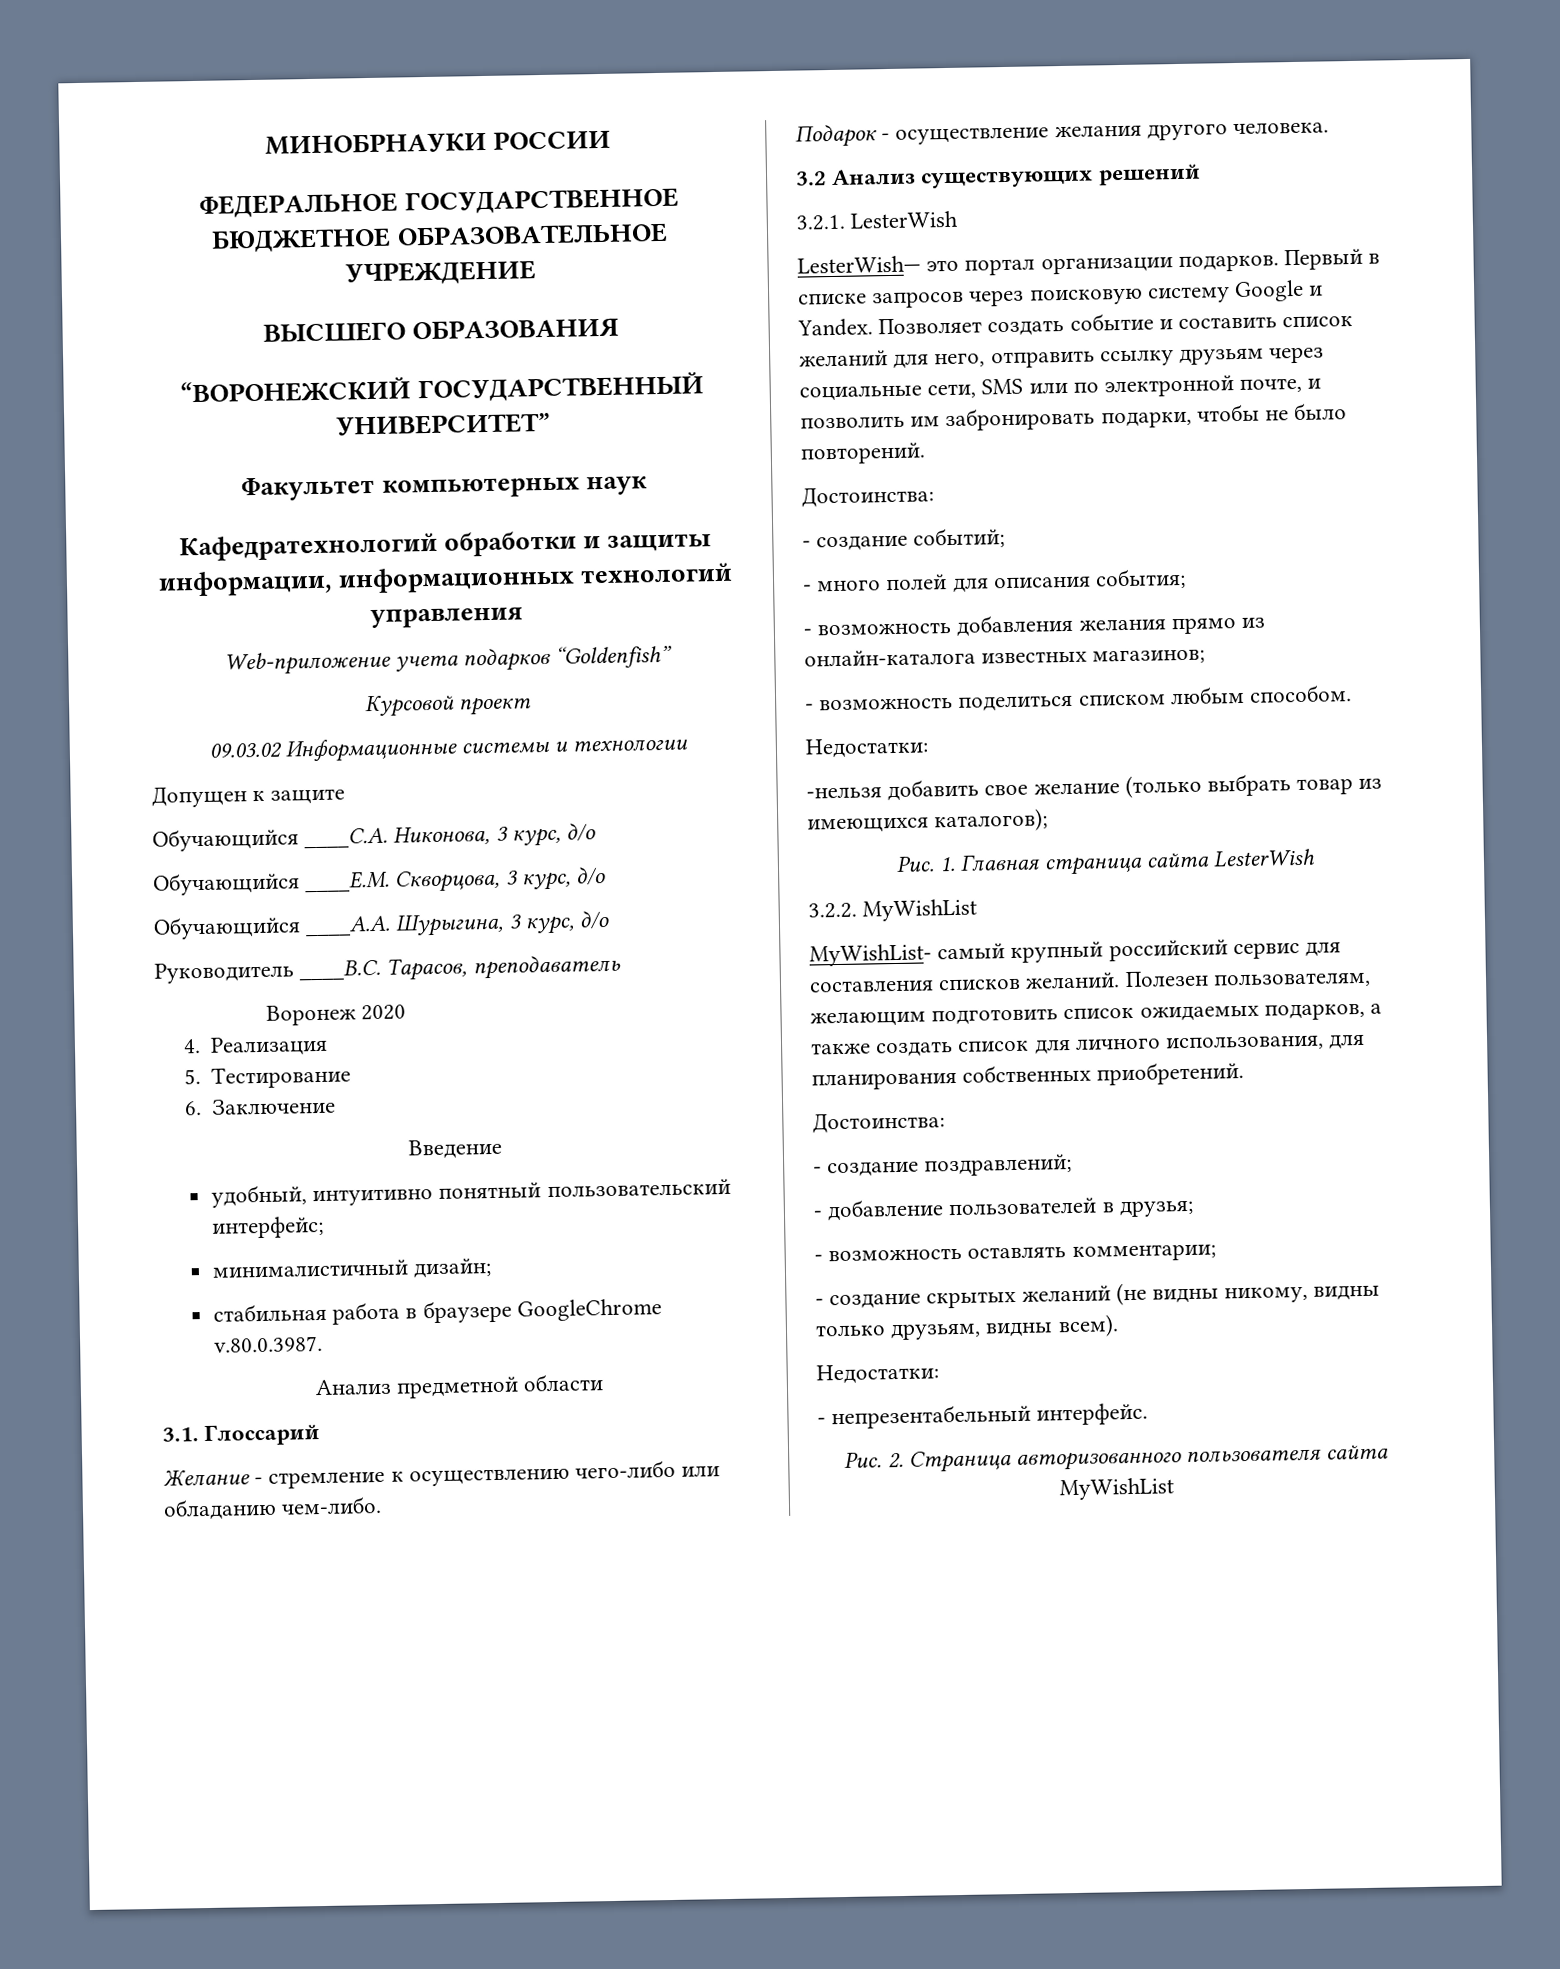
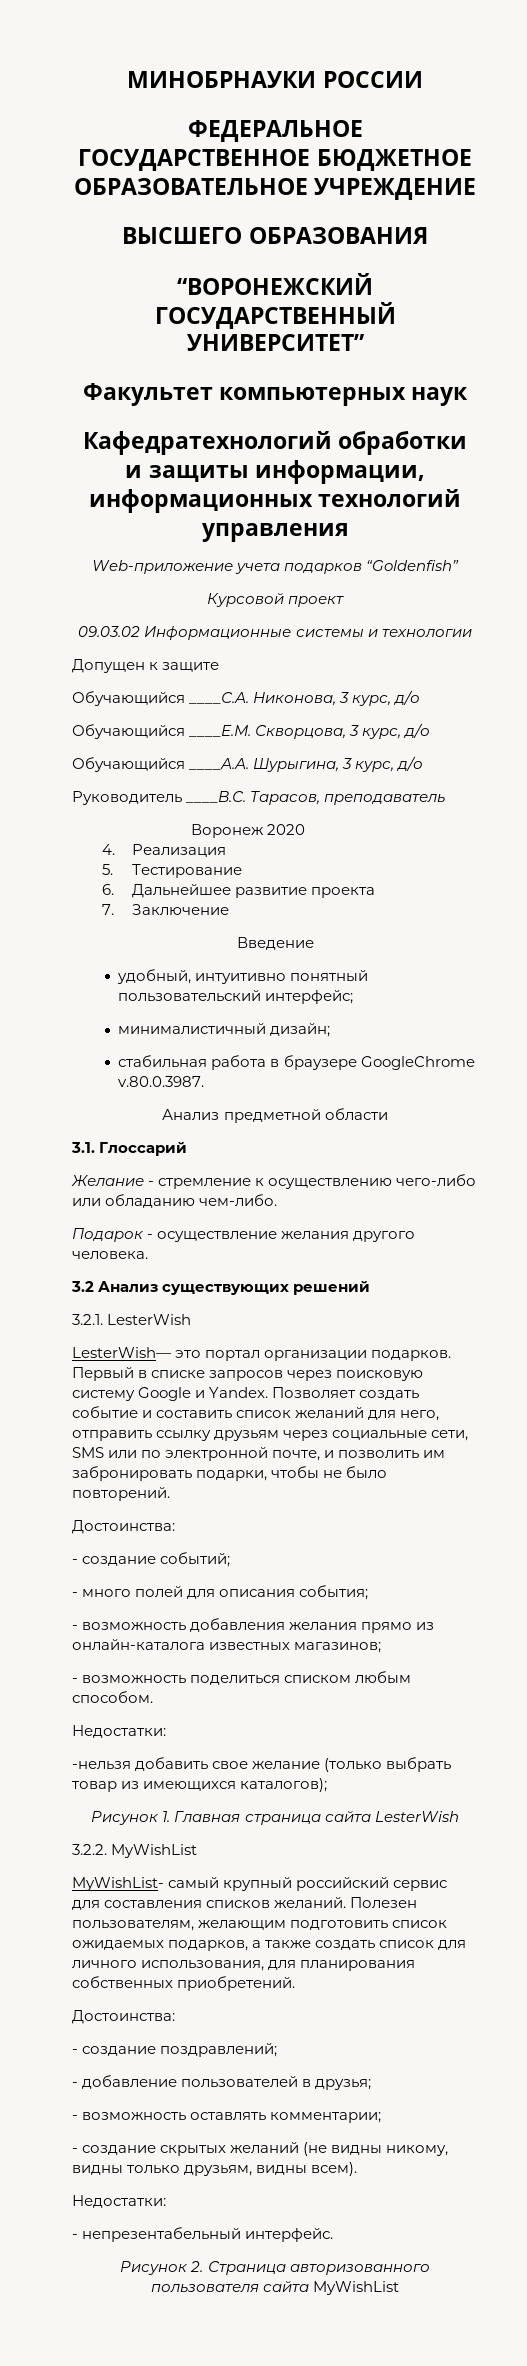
- 6. Заключение
+ 6. Дальнейшее развитие проекта
+ 7. Заключение
- Рис. 1. Главная страница сайта LesterWish
+ Рисунок 1. Главная страница сайта LesterWish
- Рис. 2. Страница авторизованного пользователя сайта MyWishList
+ Рисунок 2. Страница авторизованного пользователя сайта MyWishList

